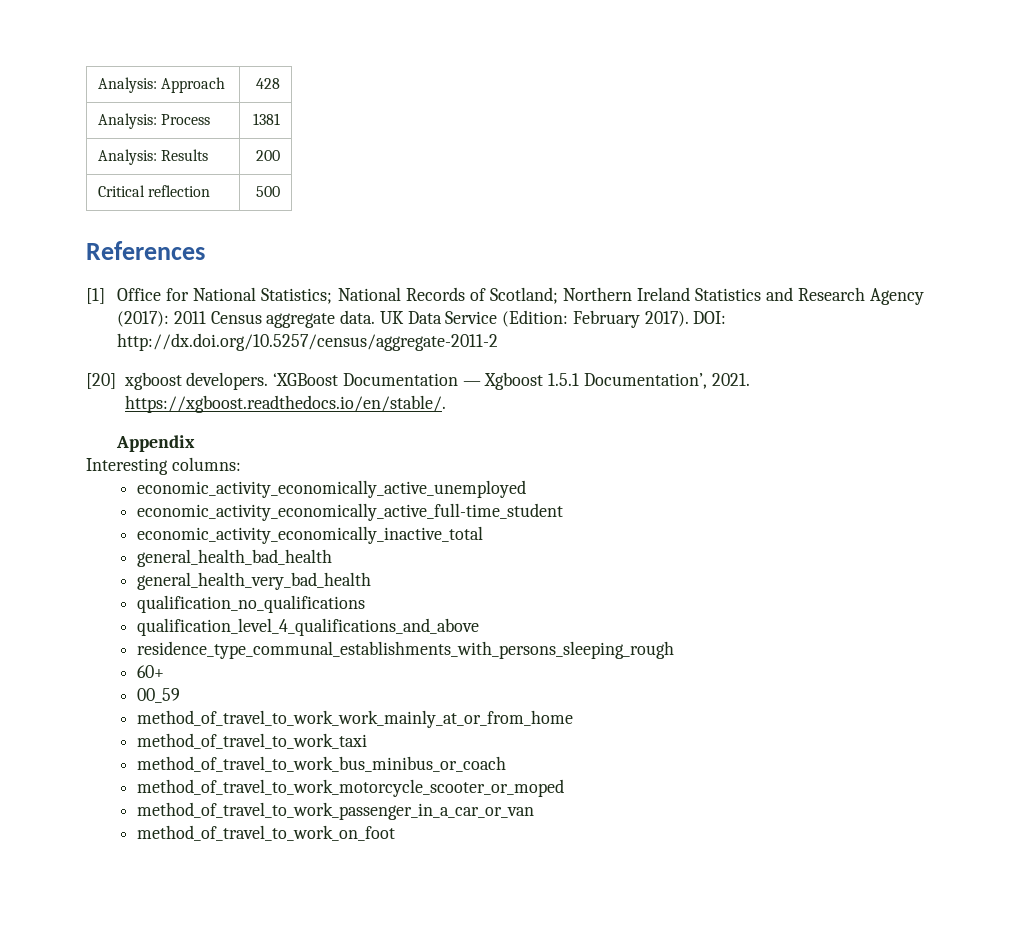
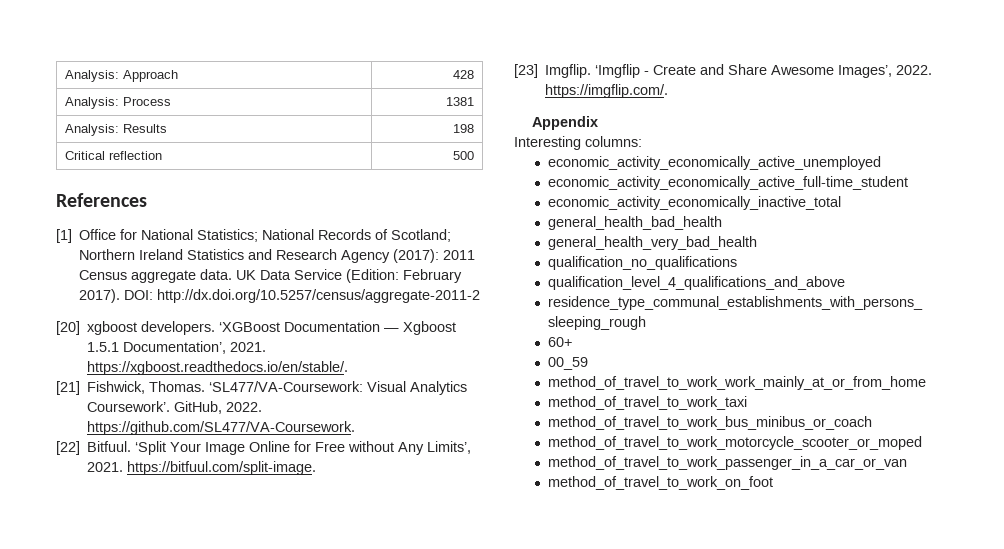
- Analysis: Results | 200
+ Analysis: Results | 198
+ [21] Fishwick, Thomas. ‘SL477/VA-Coursework: Visual Analytics Coursework’. GitHub, 2022. https://github.com/SL477/VA-Coursework.
+ [22] Bitfuul. ‘Split Your Image Online for Free without Any Limits’, 2021. https://bitfuul.com/split-image.
+ [23] Imgflip. ‘Imgflip - Create and Share Awesome Images’, 2022. https://imgflip.com/.

